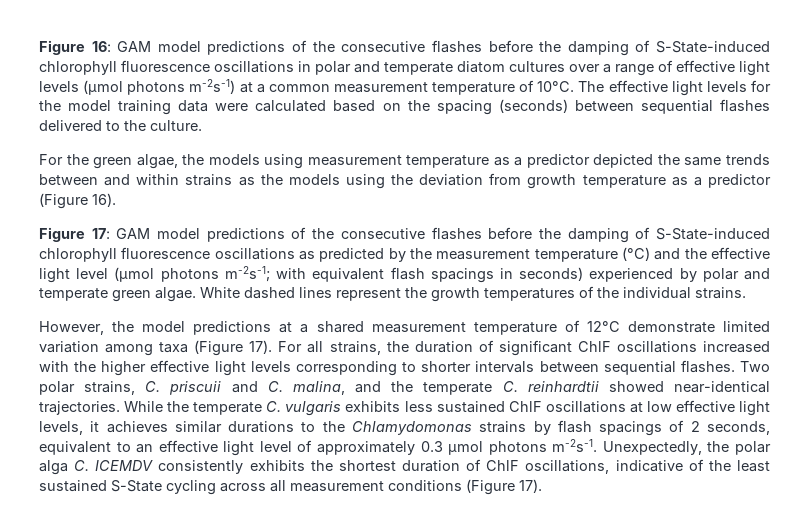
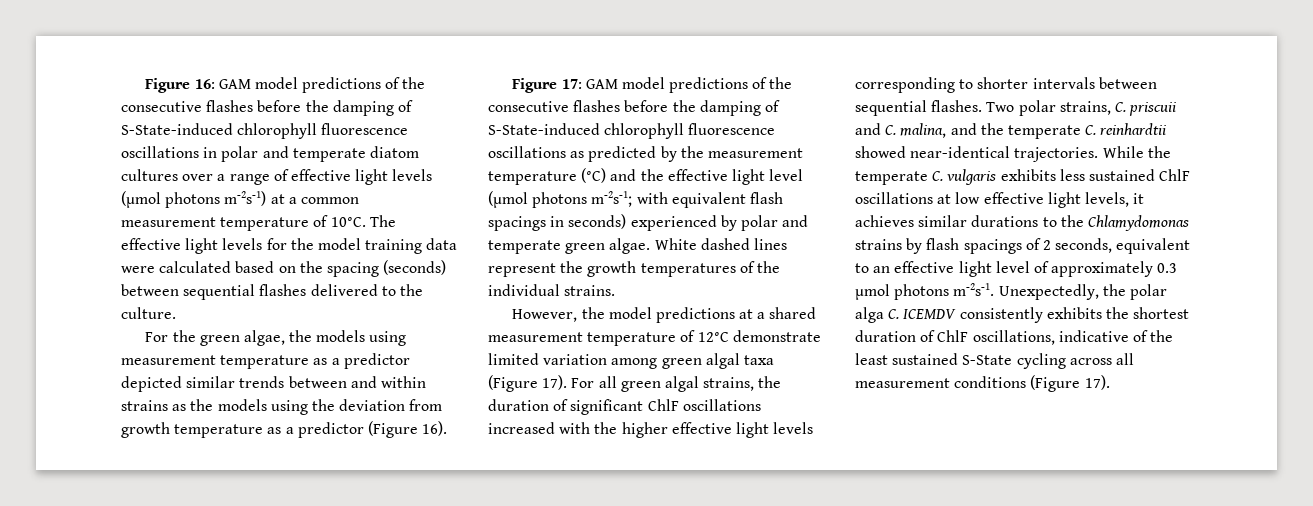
- For the green algae, the models using measurement temperature as a predictor depicted the same trends between and within strains as the models using the deviation from growth temperature as a predictor (Figure 16).
+ For the green algae, the models using measurement temperature as a predictor depicted similar trends between and within strains as the models using the deviation from growth temperature as a predictor (Figure 16).
- However, the model predictions at a shared measurement temperature of 12°C demonstrate limited variation among taxa (Figure 17).
+ However, the model predictions at a shared measurement temperature of 12°C demonstrate limited variation among green algal taxa (Figure 17).
- For all strains, the duration of significant ChlF oscillations increased with the higher effective light levels corresponding to shorter intervals between sequential flashes.
+ For all green algal strains, the duration of significant ChlF oscillations increased with the higher effective light levels corresponding to shorter intervals between sequential flashes.

